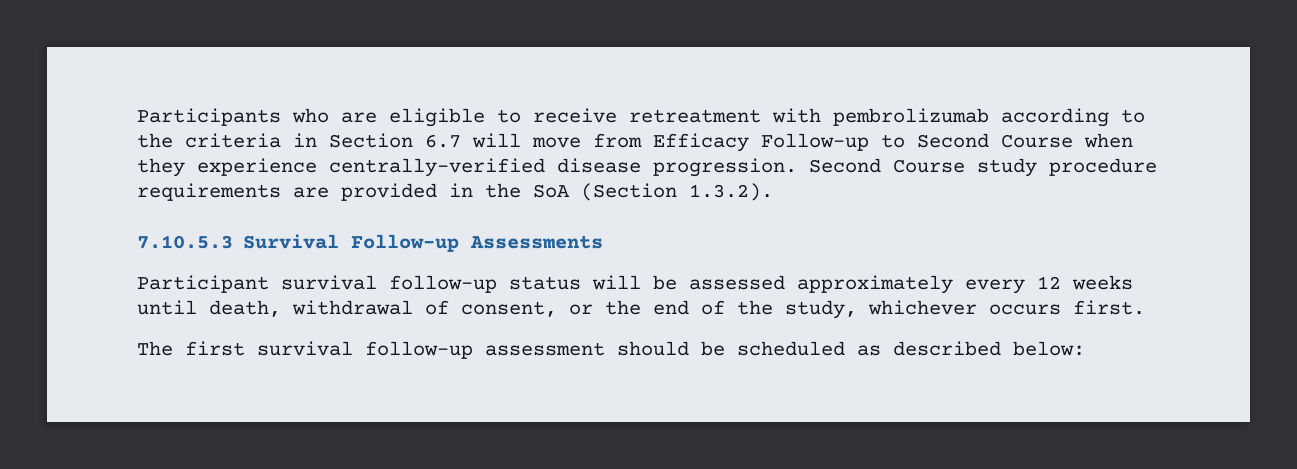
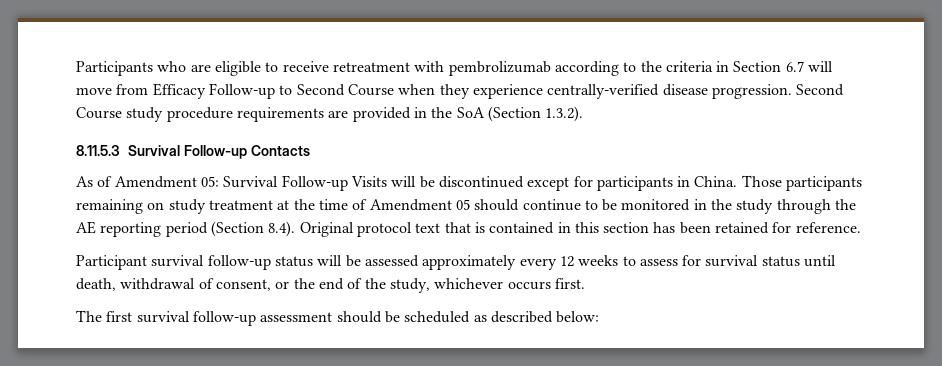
- 7.10.5.3 Survival Follow-up Assessments
+ 8.11.5.3 Survival Follow-up Contacts
+ As of Amendment 05: Survival Follow-up Visits will be discontinued except for participants in China. Those participants remaining on study treatment at the time of Amendment 05 should continue to be monitored in the study through the AE reporting period (Section 8.4). Original protocol text that is contained in this section has been retained for reference.
- Participant survival follow-up status will be assessed approximately every 12 weeks until death, withdrawal of consent, or the end of the study, whichever occurs first.
+ Participant survival follow-up status will be assessed approximately every 12 weeks to assess for survival status until death, withdrawal of consent, or the end of the study, whichever occurs first.

